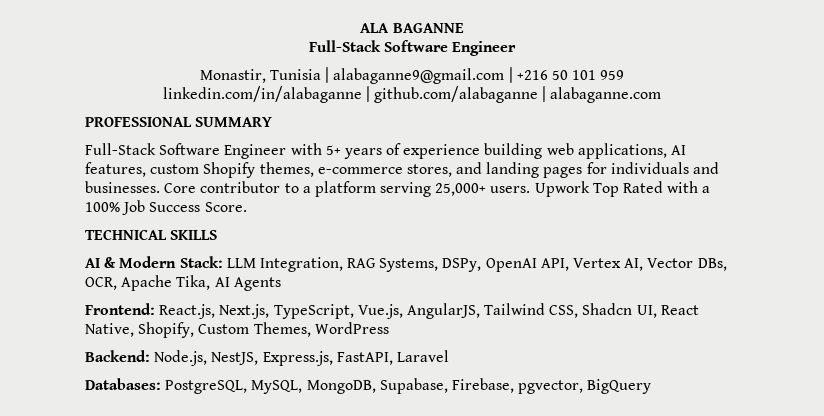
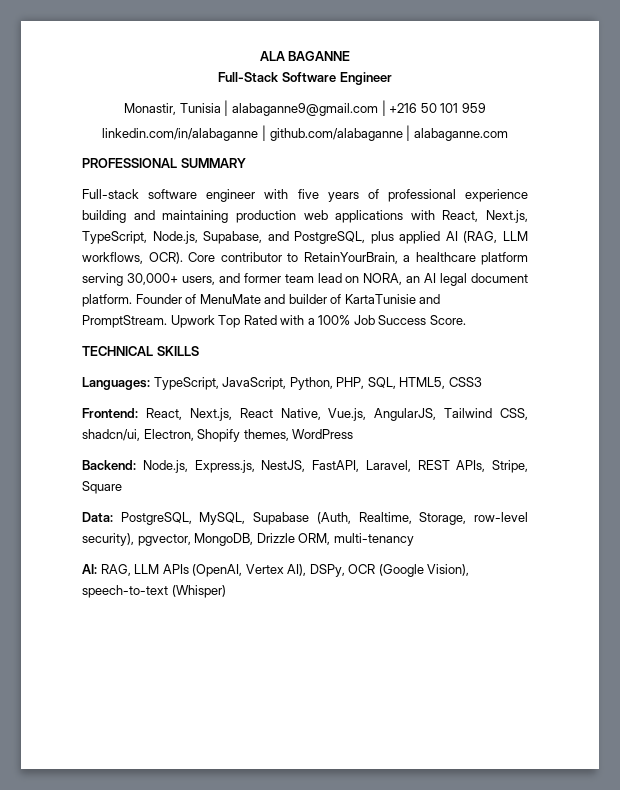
- Full-Stack Software Engineer with 5+ years of experience building web applications, AI features, custom Shopify themes, e-commerce stores, and landing pages for individuals and businesses. Core contributor to a platform serving 25,000+ users.
+ Full-stack software engineer with five years of professional experience building and maintaining production web applications with React, Next.js, TypeScript, Node.js, Supabase, and PostgreSQL, plus applied AI (RAG, LLM workflows, OCR). Core contributor to RetainYourBrain, a healthcare platform serving 30,000+ users, and former team lead on NORA, an AI legal document platform. Founder of MenuMate and builder of KartaTunisie and PromptStream.
- AI & Modern Stack: LLM Integration, RAG Systems, DSPy, OpenAI API, Vertex AI, Vector DBs, OCR, Apache Tika, AI Agents
- Frontend: React.js, Next.js, TypeScript, Vue.js, AngularJS, Tailwind CSS, Shadcn UI, React Native, Shopify, Custom Themes, WordPress
- Backend: Node.js, NestJS, Express.js, FastAPI, Laravel
- Databases: PostgreSQL, MySQL, MongoDB, Supabase, Firebase, pgvector, BigQuery
+ Languages: TypeScript, JavaScript, Python, PHP, SQL, HTML5, CSS3
+ Frontend: React, Next.js, React Native, Vue.js, AngularJS, Tailwind CSS, shadcn/ui, Electron, Shopify themes, WordPress
+ Backend: Node.js, Express.js, NestJS, FastAPI, Laravel, REST APIs, Stripe, Square
+ Data: PostgreSQL, MySQL, Supabase (Auth, Realtime, Storage, row-level security), pgvector, MongoDB, Drizzle ORM, multi-tenancy
+ AI: RAG, LLM APIs (OpenAI, Vertex AI), DSPy, OCR (Google Vision), speech-to-text (Whisper)

